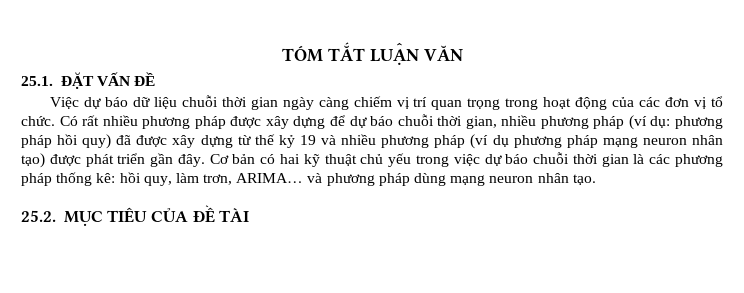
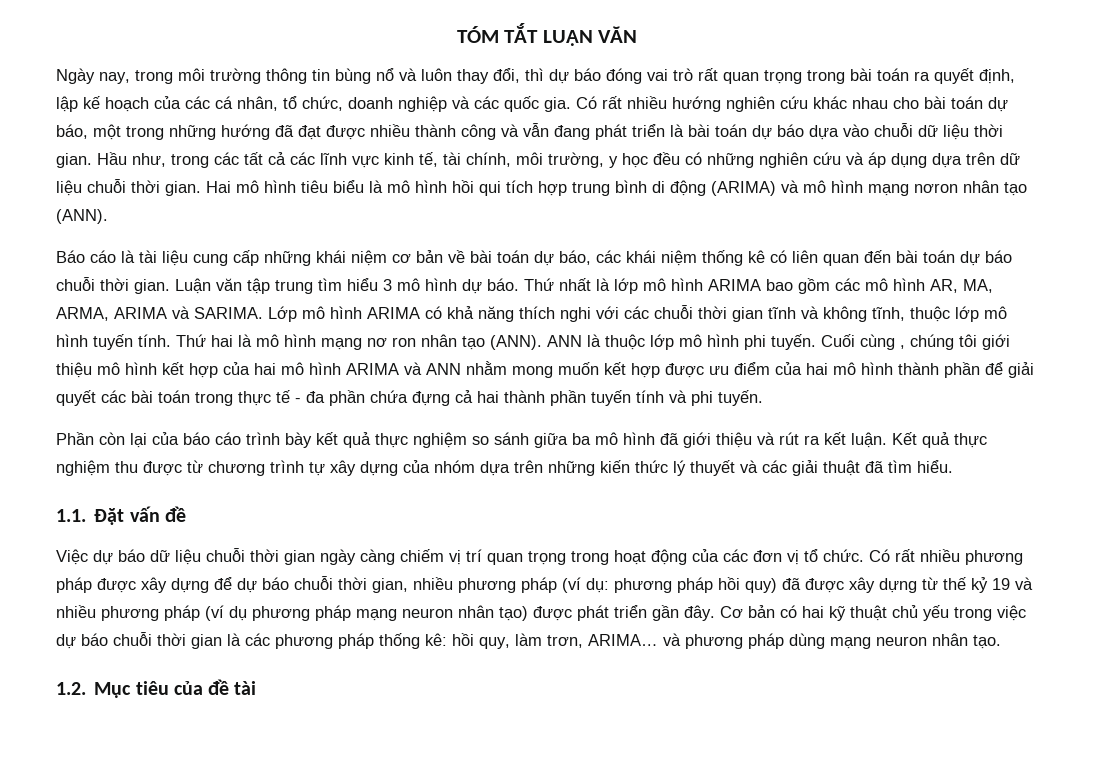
- 25.1. ĐẶT VẤN ĐỀ
+ Ngày nay, trong môi trường thông tin bùng nổ và luôn thay đổi, thì dự báo đóng vai trò rất quan trọng trong bài toán ra quyết định, lập kế hoạch của các cá nhân, tổ chức, doanh nghiệp và các quốc gia. Có rất nhiều hướng nghiên cứu khác nhau cho bài toán dự báo, một trong những hướng đã đạt được nhiều thành công và vẫn đang phát triển là bài toán dự báo dựa vào chuỗi dữ liệu thời gian. Hầu như, trong các tất cả các lĩnh vực kinh tế, tài chính, môi trường, y học đều có những nghiên cứu và áp dụng dựa trên dữ liệu chuỗi thời gian. Hai mô hình tiêu biểu là mô hình hồi qui tích hợp trung bình di động (ARIMA) và mô hình mạng nơron nhân tạo (ANN).
+ Báo cáo là tài liệu cung cấp những khái niệm cơ bản về bài toán dự báo, các khái niệm thống kê có liên quan đến bài toán dự báo chuỗi thời gian. Luận văn tập trung tìm hiểu 3 mô hình dự báo. Thứ nhất là lớp mô hình ARIMA bao gồm các mô hình AR, MA, ARMA, ARIMA và SARIMA. Lớp mô hình ARIMA có khả năng thích nghi với các chuỗi thời gian tĩnh và không tĩnh, thuộc lớp mô hình tuyến tính. Thứ hai là mô hình mạng nơ ron nhân tạo (ANN). ANN là thuộc lớp mô hình phi tuyến. Cuối cùng , chúng tôi giới thiệu mô hình kết hợp của hai mô hình ARIMA và ANN nhằm mong muốn kết hợp được ưu điểm của hai mô hình thành phần để giải quyết các bài toán trong thực tế - đa phần chứa đựng cả hai thành phần tuyến tính và phi tuyến.
+ Phần còn lại của báo cáo trình bày kết quả thực nghiệm so sánh giữa ba mô hình đã giới thiệu và rút ra kết luận. Kết quả thực nghiệm thu được từ chương trình tự xây dựng của nhóm dựa trên những kiến thức lý thuyết và các giải thuật đã tìm hiểu.
+ 1.1. Đặt vấn đề
- 25.2. MỤC TIÊU CỦA ĐỀ TÀI
+ 1.2. Mục tiêu của đề tài

